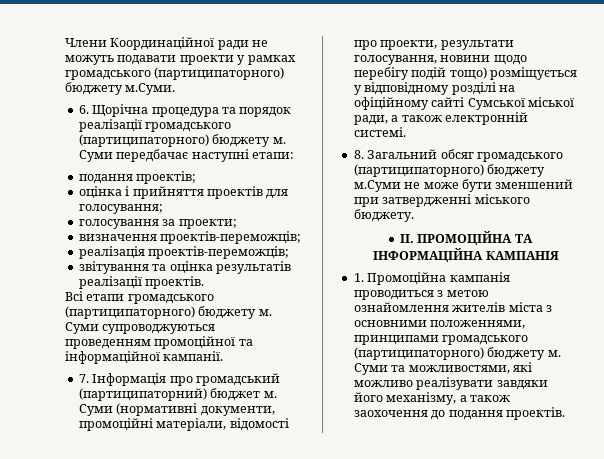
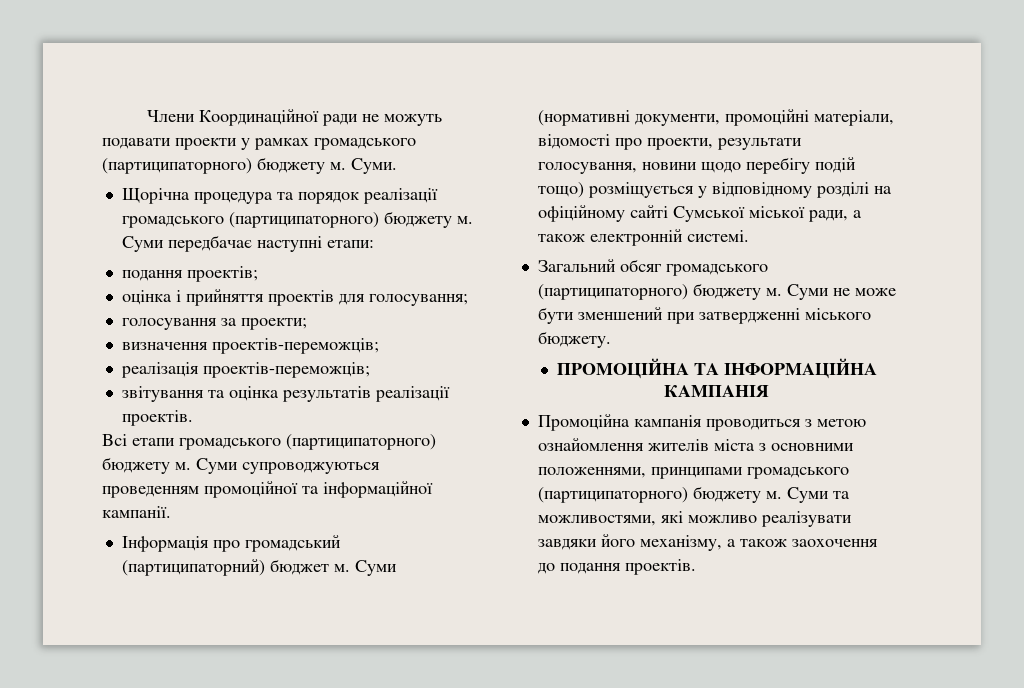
- Члени Координаційної ради не можуть подавати проекти у рамках громадського (партиципаторного) бюджету м.Суми.
- 6. Щорічна процедура та порядок реалізації громадського (партиципаторного) бюджету м.
+ Члени Координаційної ради не можуть подавати проекти у рамках громадського (партиципаторного) бюджету м. Суми.
+ Щорічна процедура та порядок реалізації громадського (партиципаторного) бюджету м.
- 7. Інформація про громадський (партиципаторний) бюджет м.
+ Інформація про громадський (партиципаторний) бюджет м.
- 8. Загальний обсяг громадського (партиципаторного) бюджету м.Суми не може бути зменшений при затвердженні міського бюджету.
+ Загальний обсяг громадського (партиципаторного) бюджету м. Суми не може бути зменшений при затвердженні міського бюджету.
- II. ПРОМОЦІЙНА ТА ІНФОРМАЦІЙНА КАМПАНІЯ
+ ПРОМОЦІЙНА ТА ІНФОРМАЦІЙНА КАМПАНІЯ
- 1. Промоційна кампанія проводиться з метою ознайомлення жителів міста з основними положеннями, принципами громадського (партиципаторного) бюджету м.
+ Промоційна кампанія проводиться з метою ознайомлення жителів міста з основними положеннями, принципами громадського (партиципаторного) бюджету м.

